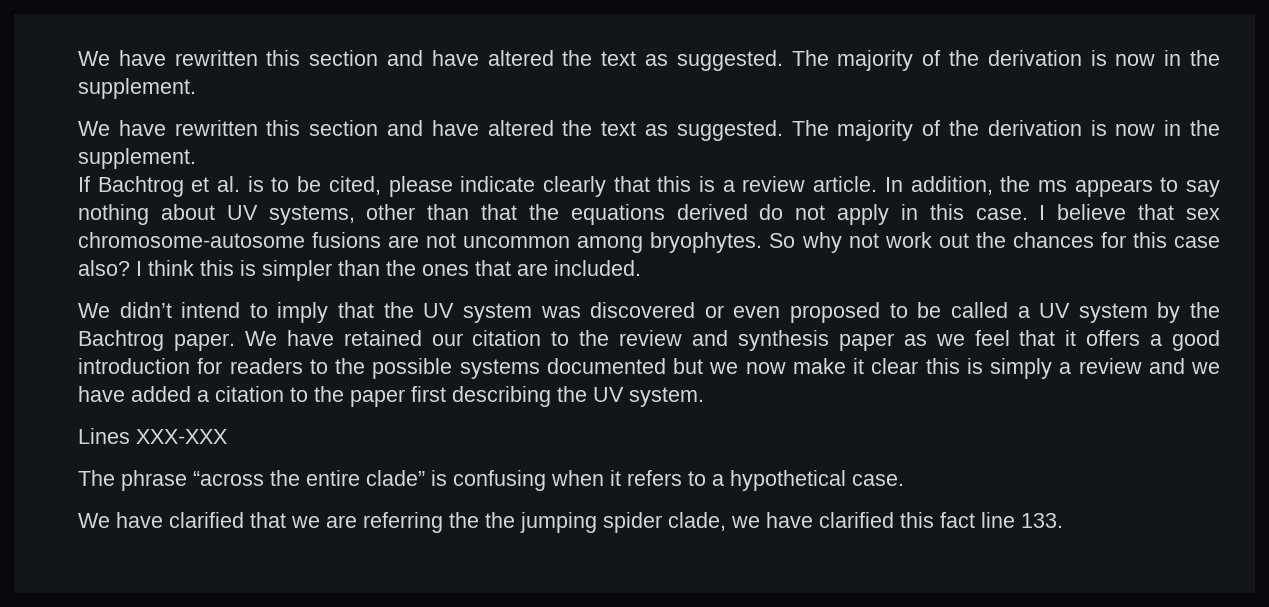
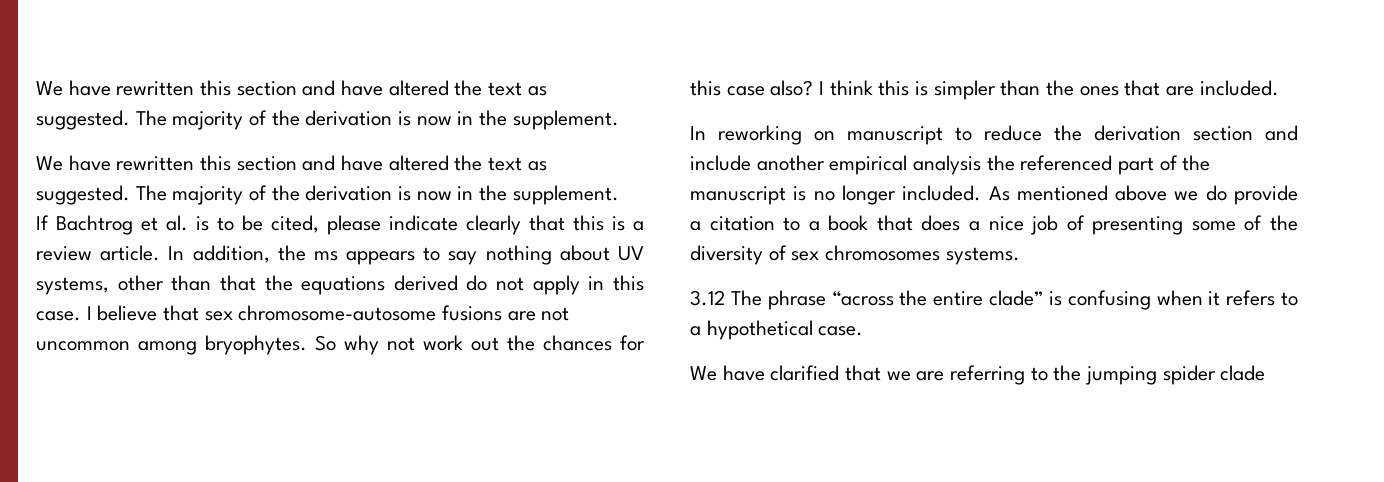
- We didn’t intend to imply that the UV system was discovered or even proposed to be called a UV system by the Bachtrog paper. We have retained our citation to the review and synthesis paper as we feel that it offers a good introduction for readers to the possible systems documented but we now make it clear this is simply a review and we have added a citation to the paper first describing the UV system.
- Lines XXX-XXX
- The phrase “across the entire clade” is confusing when it refers to a hypothetical case.
+ In reworking on manuscript to reduce the derivation section and include another empirical analysis the referenced part of the manuscript is no longer included. As mentioned above we do provide a citation to a book that does a nice job of presenting some of the diversity of sex chromosomes systems.
+ 3.12 The phrase “across the entire clade” is confusing when it refers to a hypothetical case.
- We have clarified that we are referring the the jumping spider clade, we have clarified this fact line 133.
+ We have clarified that we are referring to the jumping spider clade

